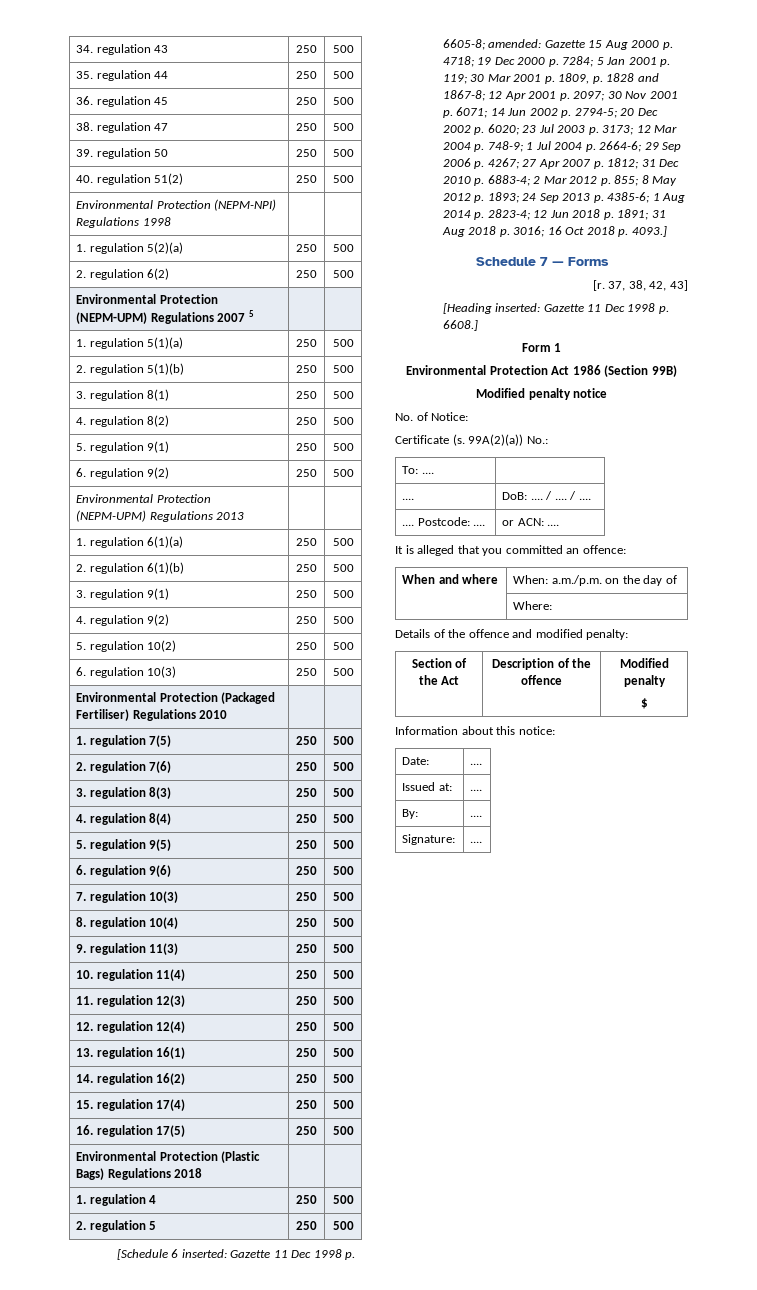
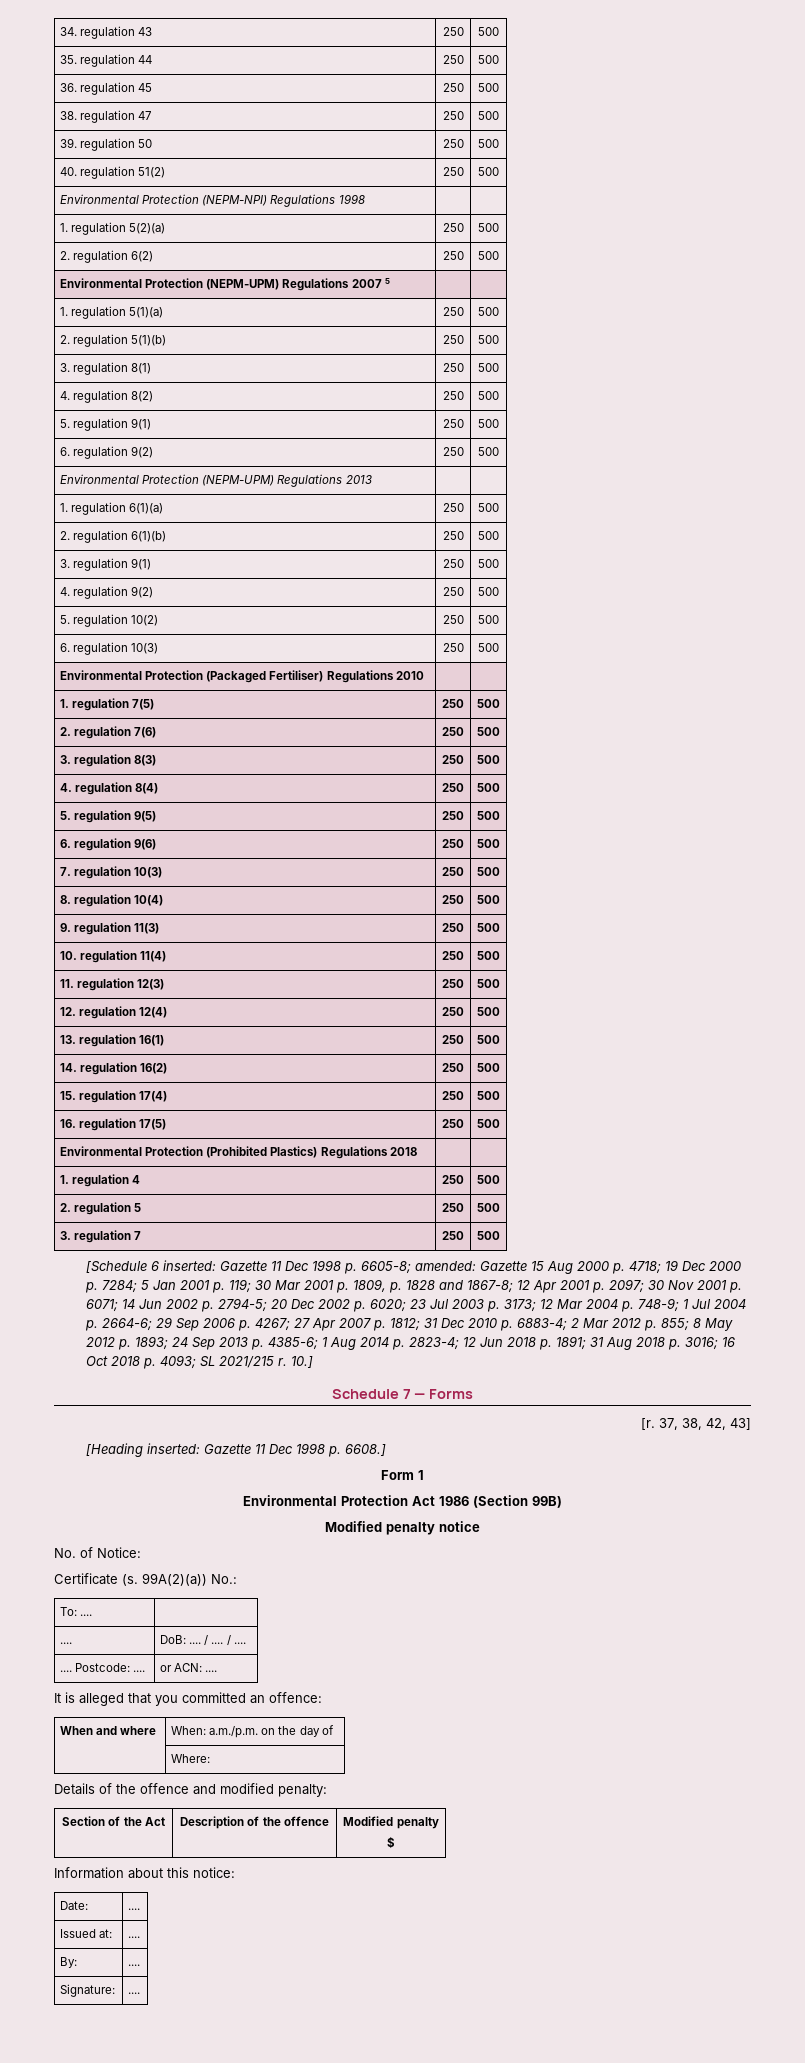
- Environmental Protection (Plastic Bags) Regulations 2018 | |
+ Environmental Protection (Prohibited Plastics) Regulations 2018 | |
+ 3. regulation 7 | 250 | 500
- 16 Oct 2018 p. 4093.]
+ 16 Oct 2018 p. 4093; SL 2021/215 r. 10.]

